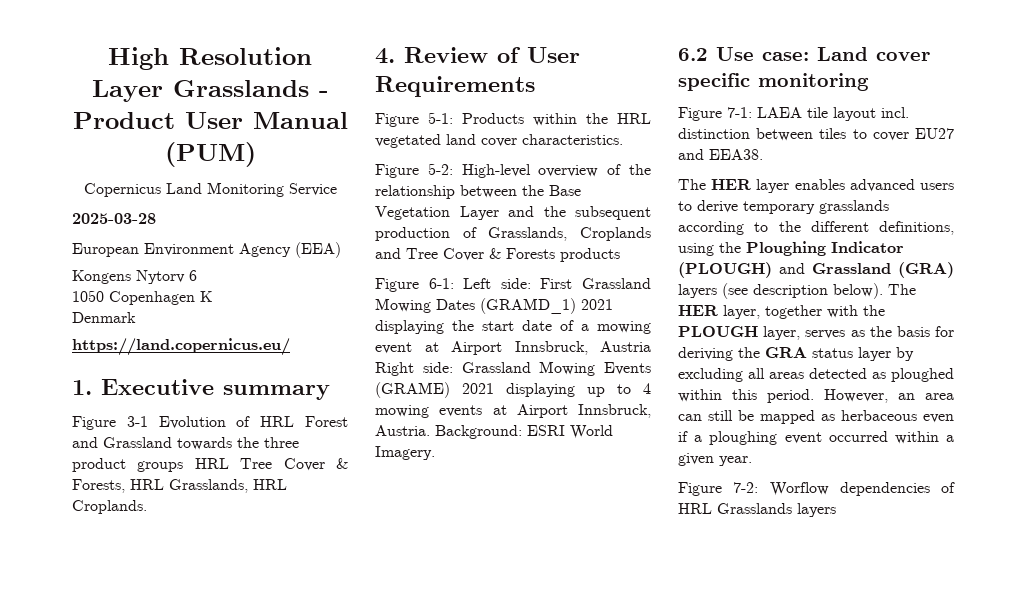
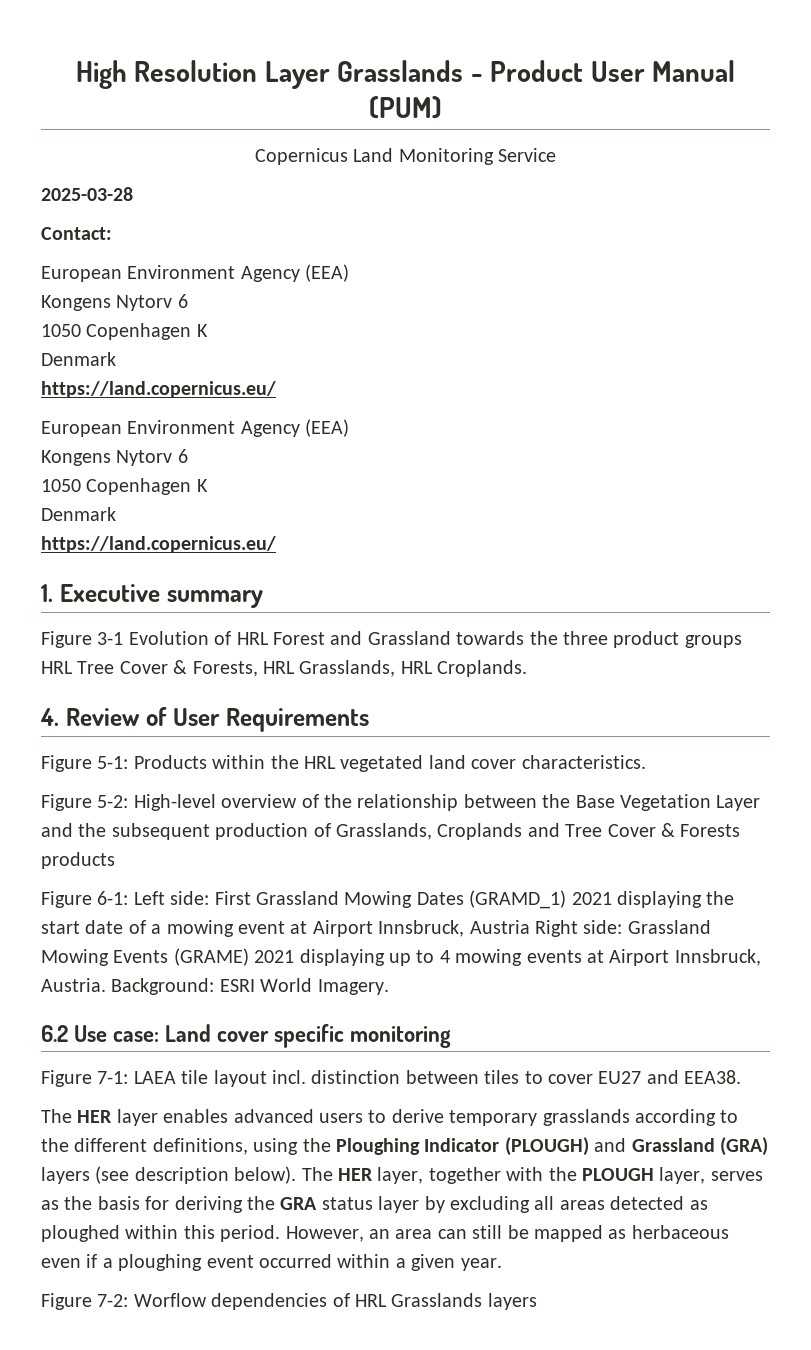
+ Contact:
+ European Environment Agency (EEA)
+ Kongens Nytorv 6
+ 1050 Copenhagen K
+ Denmark
+ https://land.copernicus.eu/

